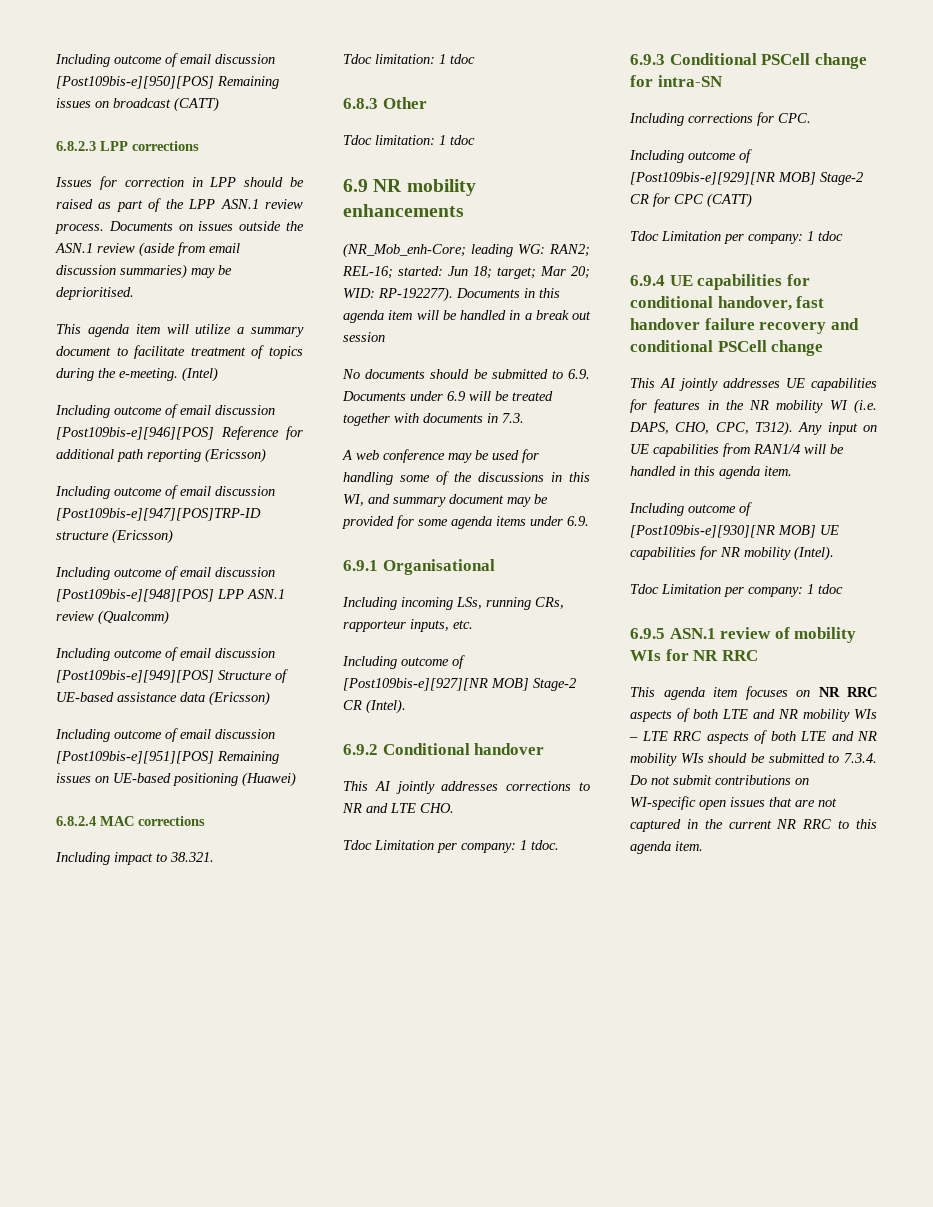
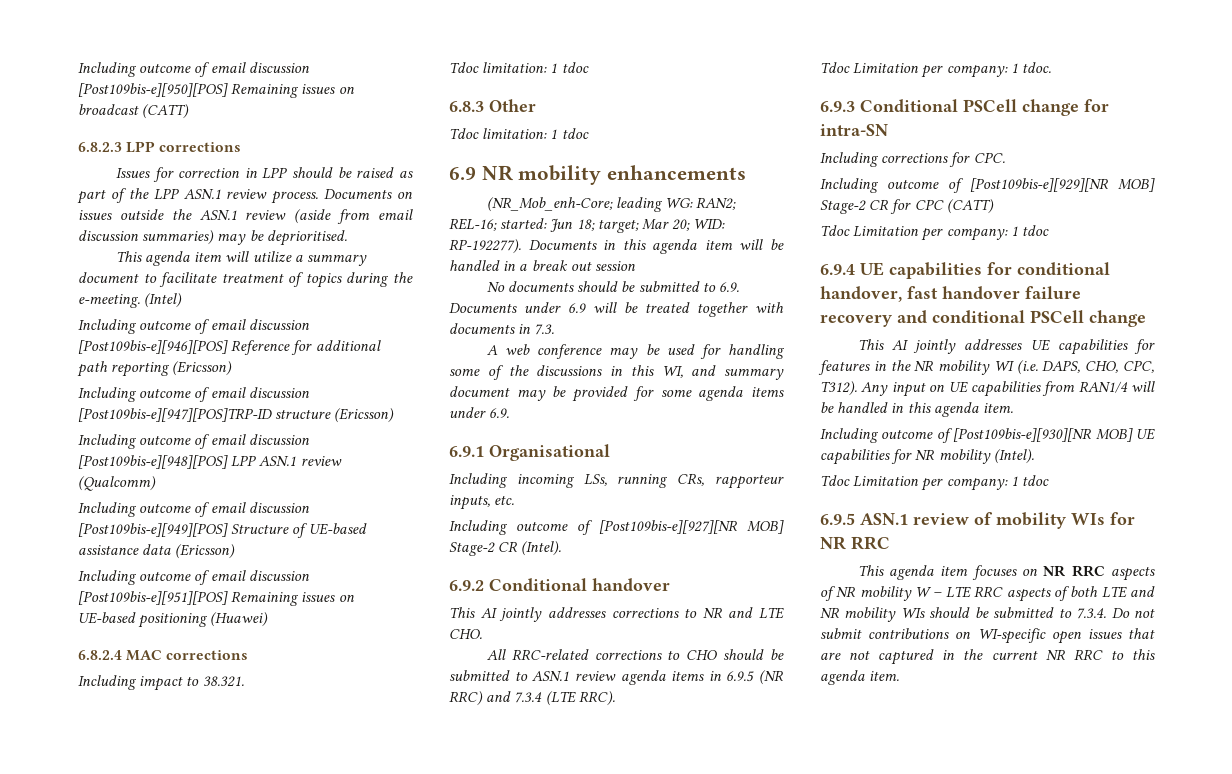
+ All RRC-related corrections to CHO should be submitted to ASN.1 review agenda items in 6.9.5 (NR RRC) and 7.3.4 (LTE RRC).
- This agenda item focuses on NR RRC aspects of both LTE and NR mobility WIs – LTE RRC aspects of both LTE and NR mobility WIs should be submitted to 7.3.4. Do not submit contributions on WI-specific open issues that are not captured in the current NR RRC to this agenda item.
+ This agenda item focuses on NR RRC aspects of NR mobility W – LTE RRC aspects of both LTE and NR mobility WIs should be submitted to 7.3.4. Do not submit contributions on WI-specific open issues that are not captured in the current NR RRC to this agenda item.

